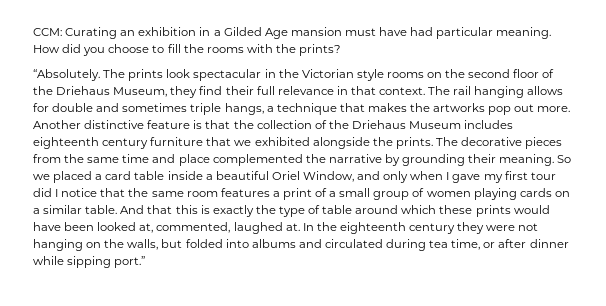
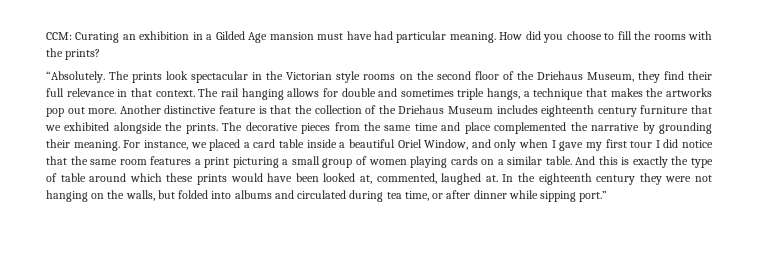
- So we placed a card table inside a beautiful Oriel Window, and only when I gave my first tour did I notice that the same room features a print of a small group of women playing cards on a similar table.
+ For instance, we placed a card table inside a beautiful Oriel Window, and only when I gave my first tour I did notice that the same room features a print picturing a small group of women playing cards on a similar table.
- And that this is exactly the type of table around which these prints would have been looked at, commented, laughed at.
+ And this is exactly the type of table around which these prints would have been looked at, commented, laughed at.

